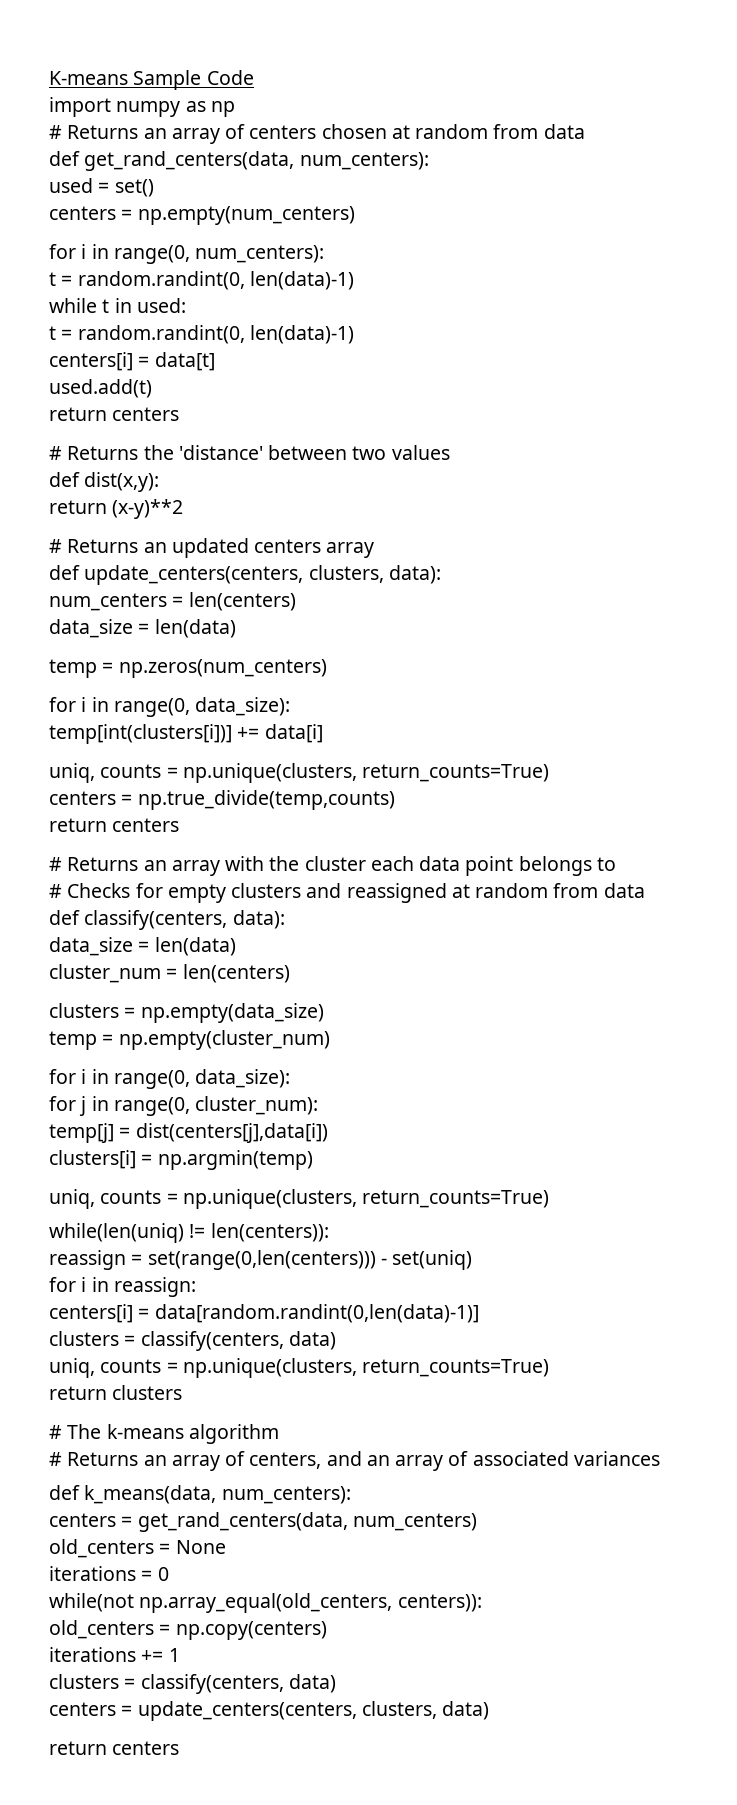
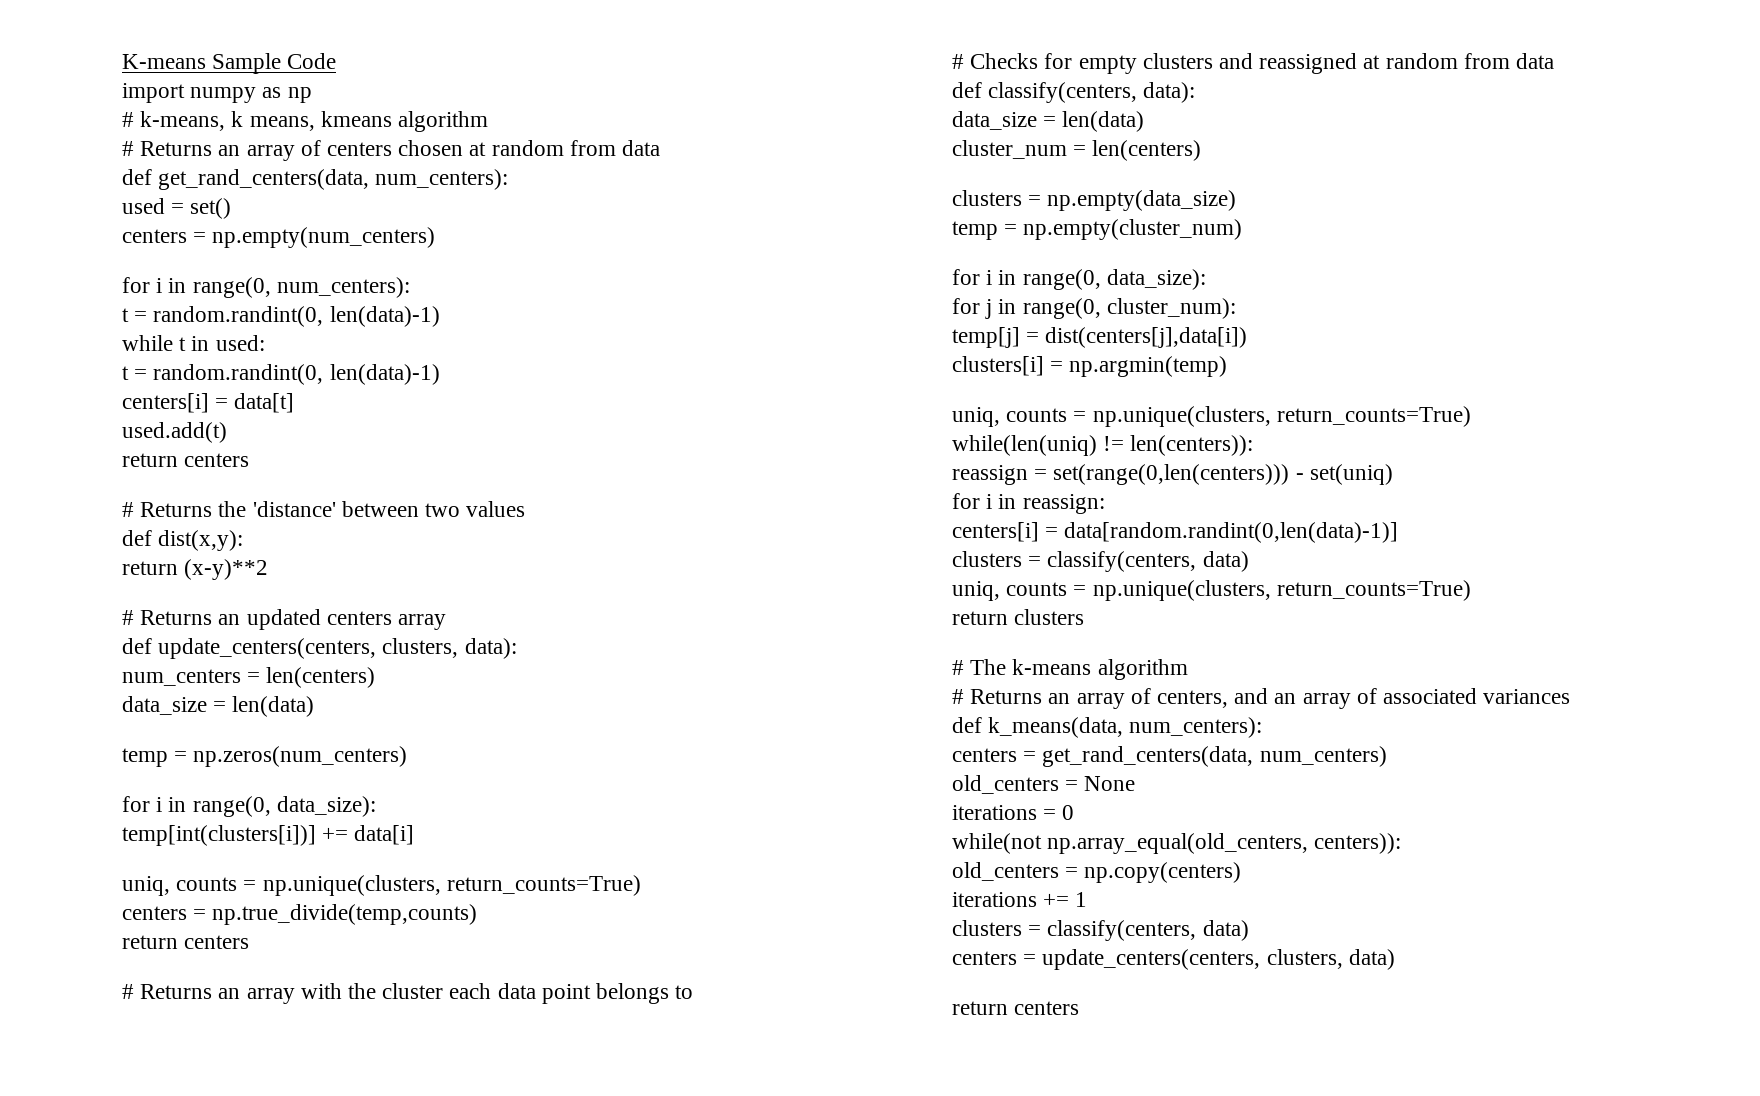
+ # k-means, k means, kmeans algorithm

